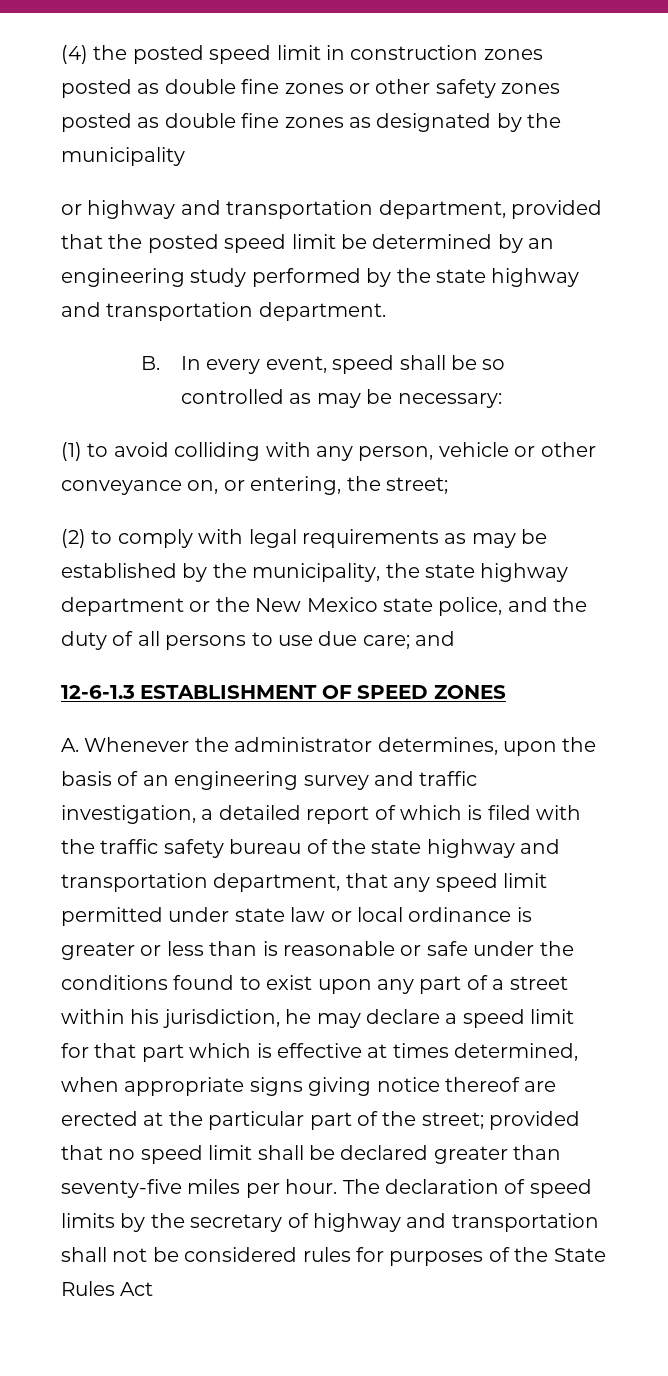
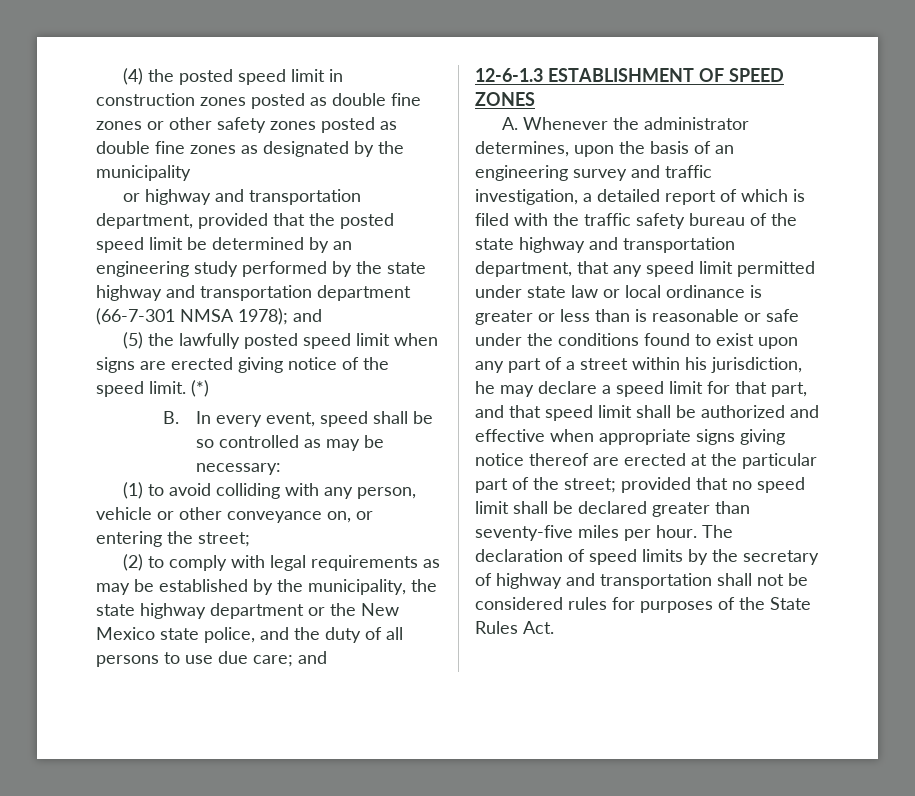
- or highway and transportation department, provided that the posted speed limit be determined by an engineering study performed by the state highway and transportation department.
+ or highway and transportation department, provided that the posted speed limit be determined by an engineering study performed by the state highway and transportation department (66-7-301 NMSA 1978); and
+ (5) the lawfully posted speed limit when signs are erected giving notice of the speed limit. (*)
- (1) to avoid colliding with any person, vehicle or other conveyance on, or entering, the street;
+ (1) to avoid colliding with any person, vehicle or other conveyance on, or entering the street;
- A. Whenever the administrator determines, upon the basis of an engineering survey and traffic investigation, a detailed report of which is filed with the traffic safety bureau of the state highway and transportation department, that any speed limit permitted under state law or local ordinance is greater or less than is reasonable or safe under the conditions found to exist upon any part of a street within his jurisdiction, he may declare a speed limit for that part which is effective at times determined, when appropriate signs giving notice thereof are erected at the particular part of the street;
+ A. Whenever the administrator determines, upon the basis of an engineering survey and traffic investigation, a detailed report of which is filed with the traffic safety bureau of the state highway and transportation department, that any speed limit permitted under state law or local ordinance is greater or less than is reasonable or safe under the conditions found to exist upon any part of a street within his jurisdiction, he may declare a speed limit for that part, and that speed limit shall be authorized and effective when appropriate signs giving notice thereof are erected at the particular part of the street;
- The declaration of speed limits by the secretary of highway and transportation shall not be considered rules for purposes of the State Rules Act
+ The declaration of speed limits by the secretary of highway and transportation shall not be considered rules for purposes of the State Rules Act.

